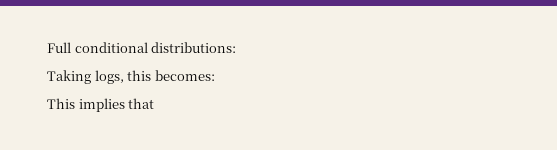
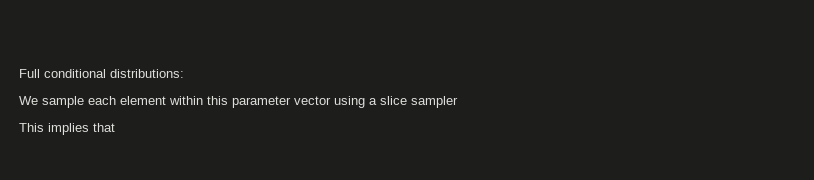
- Taking logs, this becomes:
+ We sample each element within this parameter vector using a slice sampler

